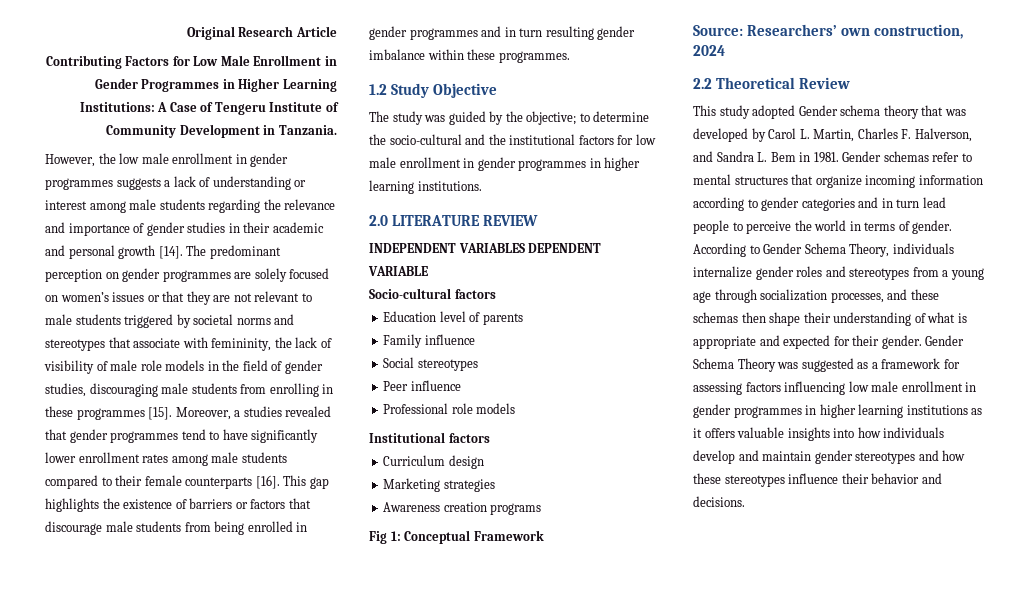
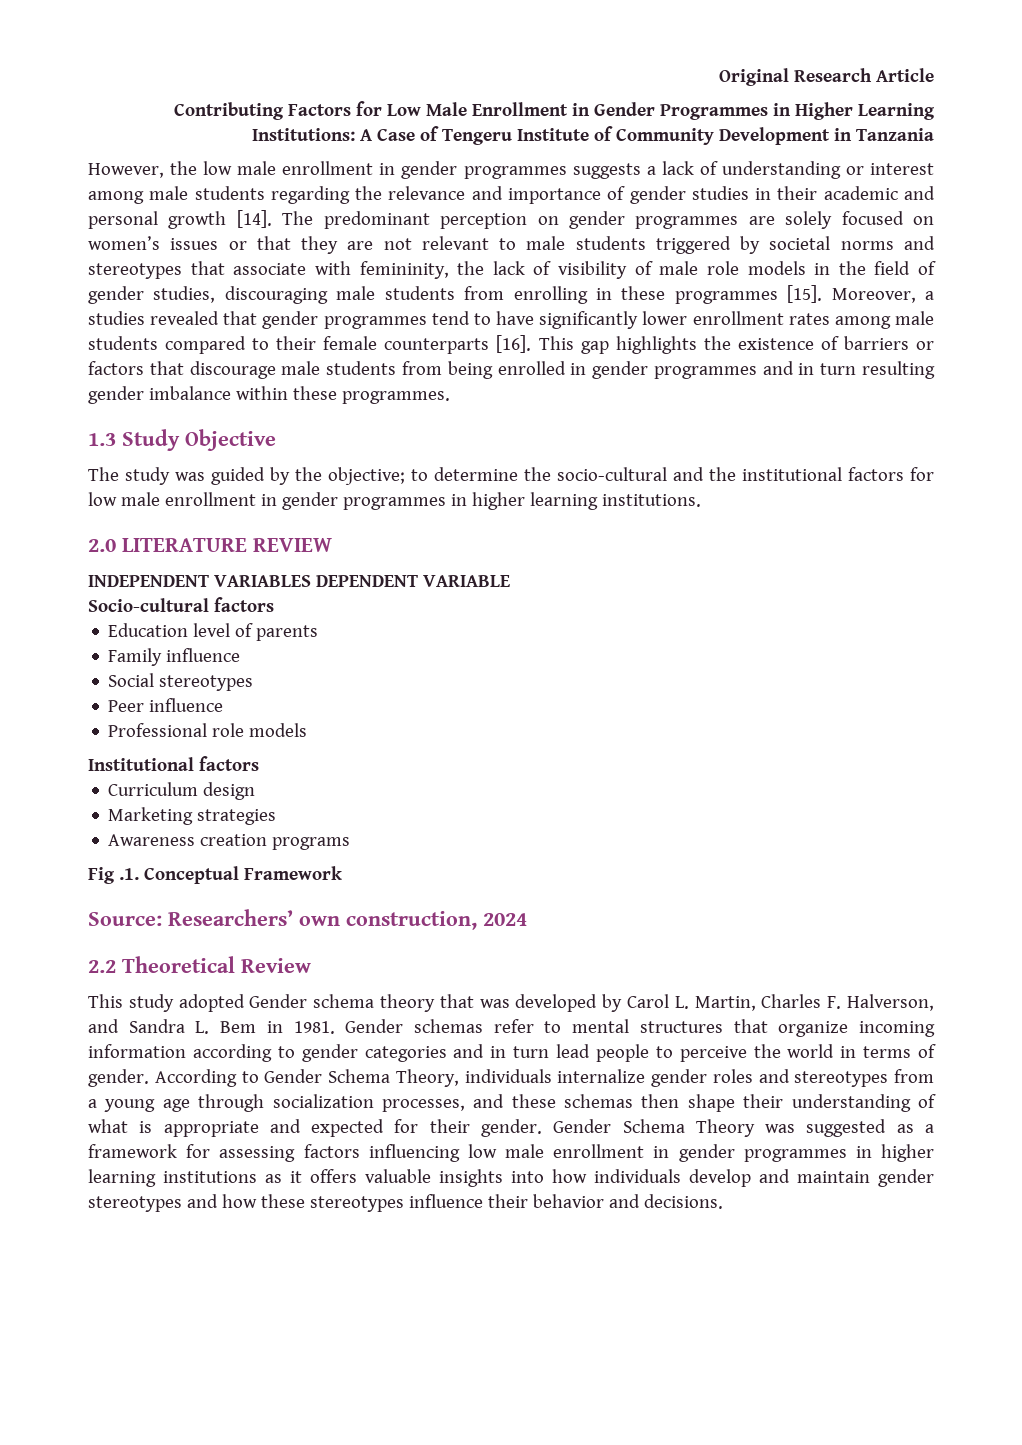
- Contributing Factors for Low Male Enrollment in Gender Programmes in Higher Learning Institutions: A Case of Tengeru Institute of Community Development in Tanzania.
+ Contributing Factors for Low Male Enrollment in Gender Programmes in Higher Learning Institutions: A Case of Tengeru Institute of Community Development in Tanzania
- 1.2 Study Objective
+ 1.3 Study Objective
- Fig 1: Conceptual Framework
+ Fig .1. Conceptual Framework

